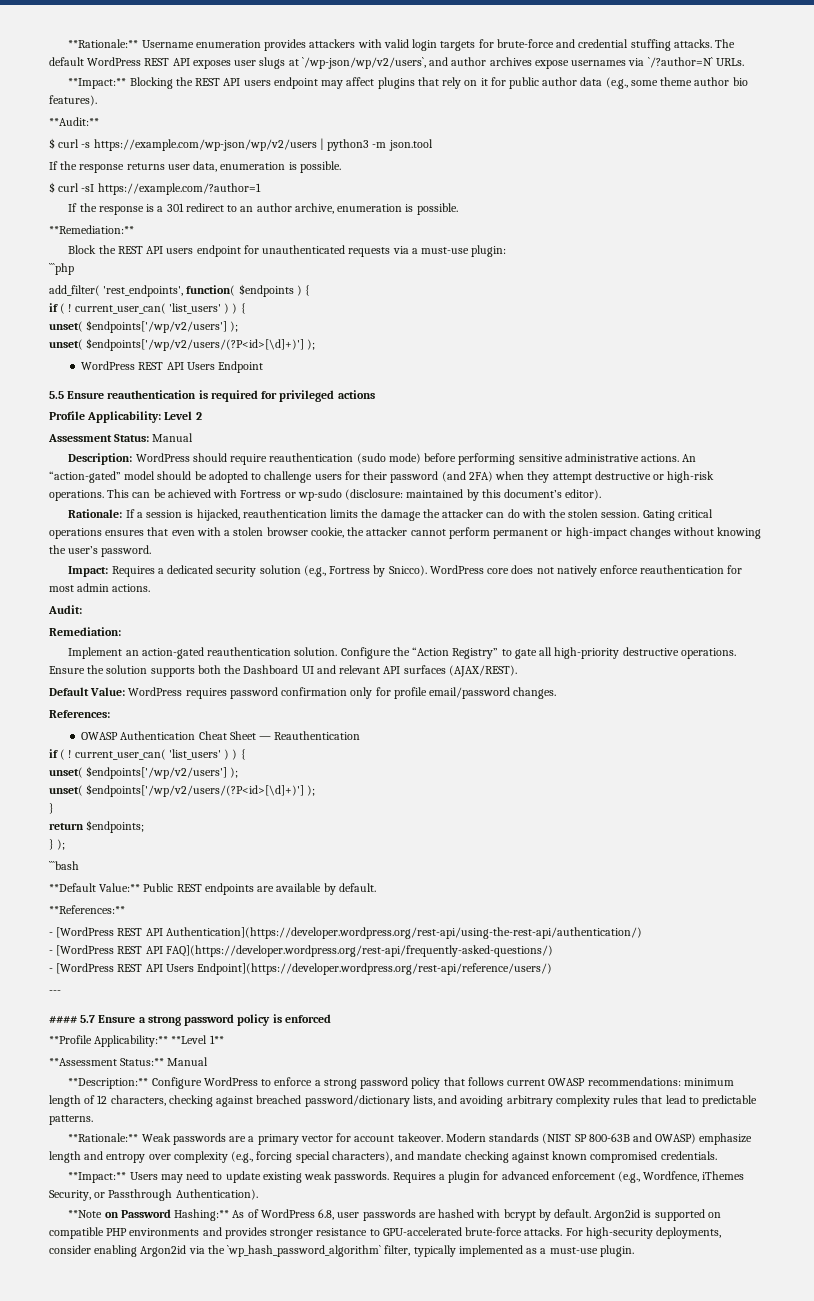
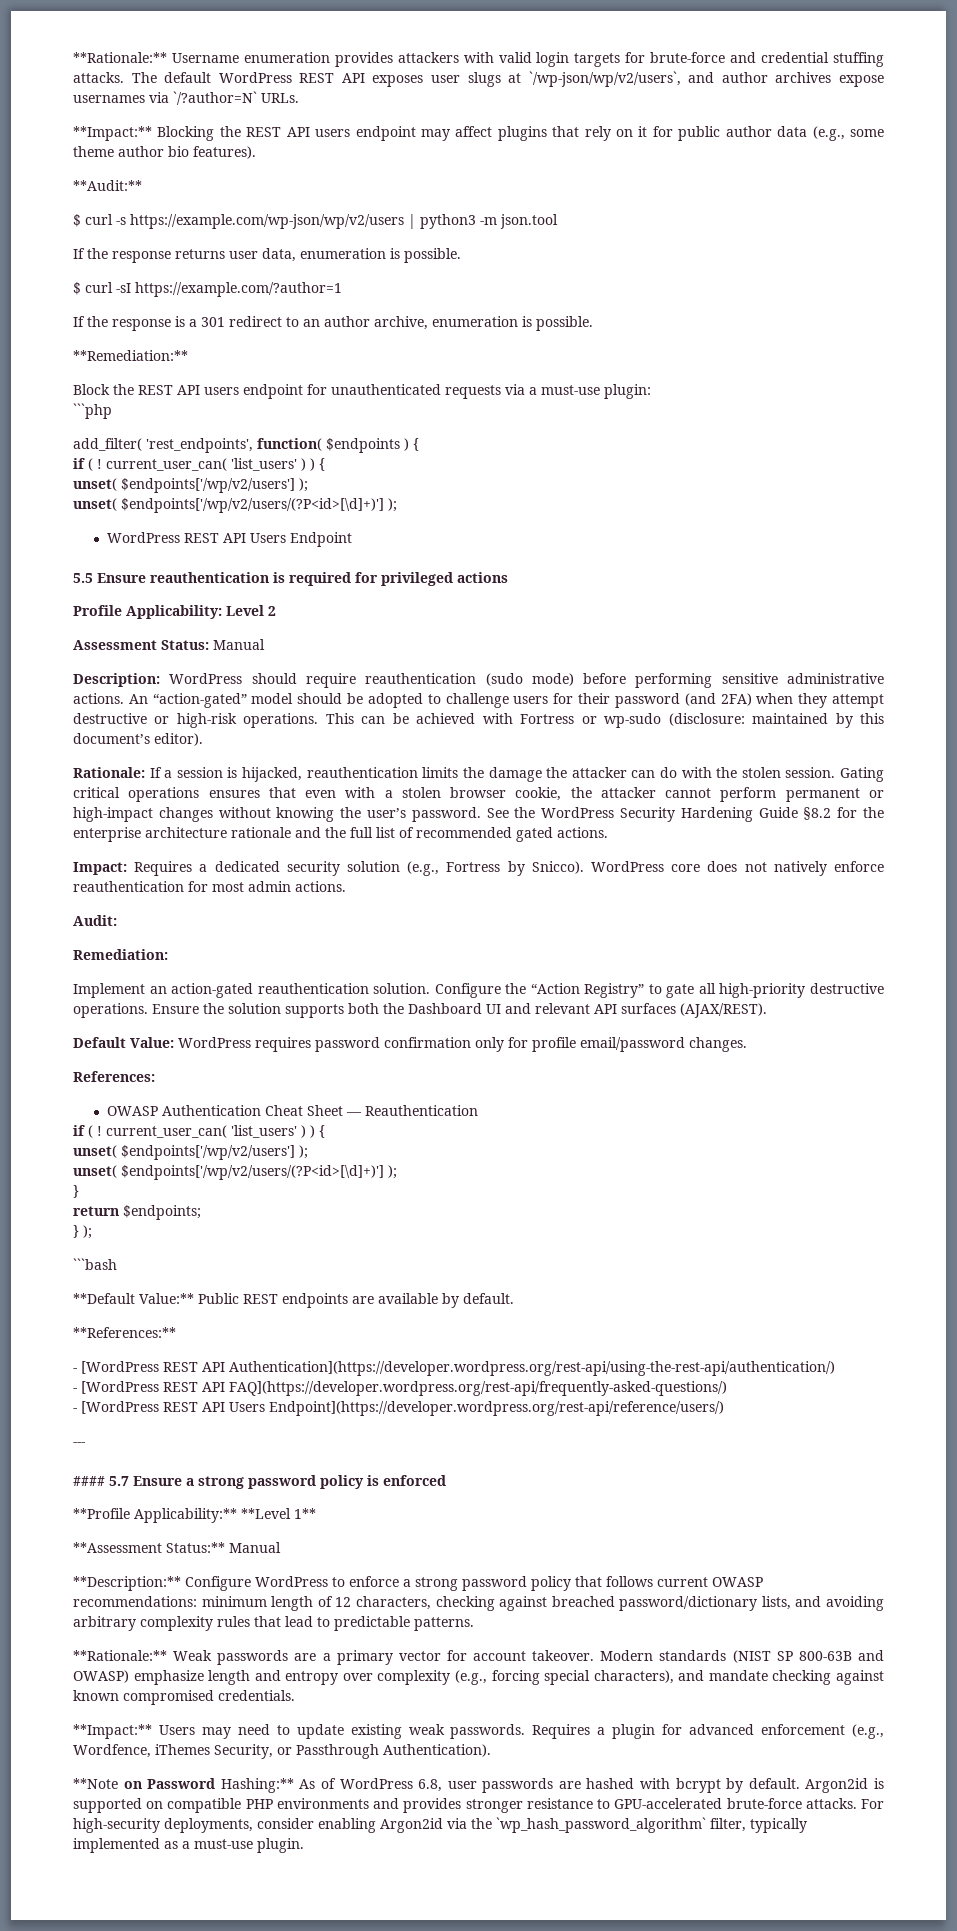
+ See the WordPress Security Hardening Guide §8.2 for the enterprise architecture rationale and the full list of recommended gated actions.

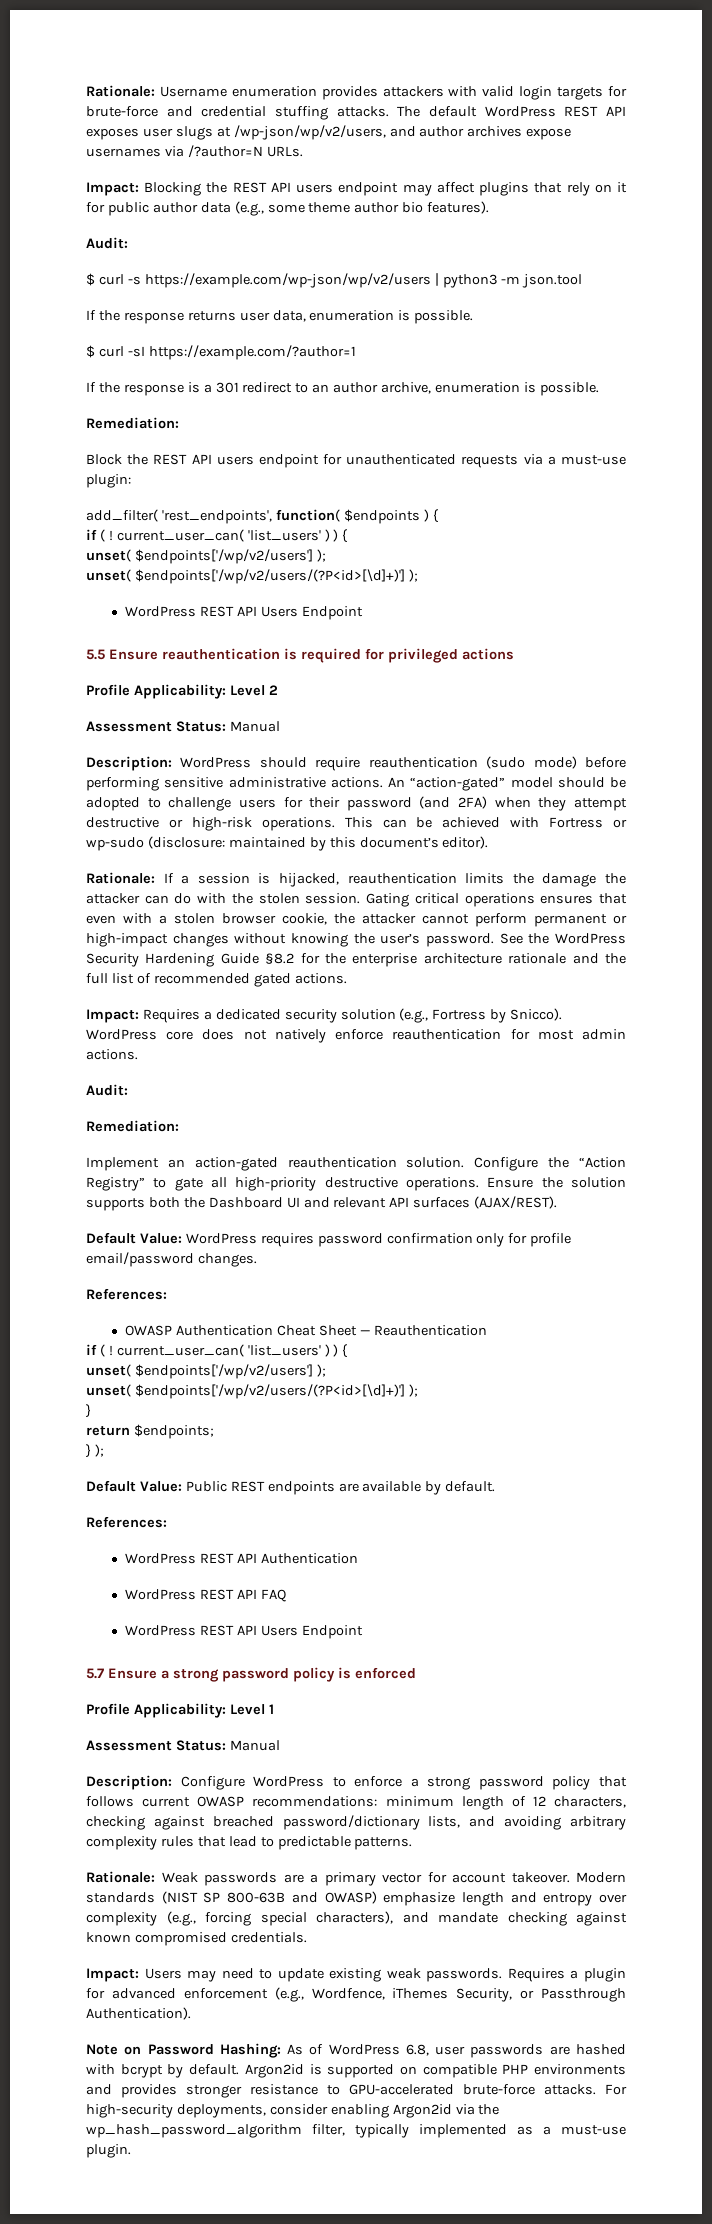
- **Rationale:** Username enumeration provides attackers with valid login targets for brute-force and credential stuffing attacks.
+ Rationale: Username enumeration provides attackers with valid login targets for brute-force and credential stuffing attacks.
- The default WordPress REST API exposes user slugs at `/wp-json/wp/v2/users`, and author archives expose usernames via `/?author=N` URLs.
+ The default WordPress REST API exposes user slugs at /wp-json/wp/v2/users, and author archives expose usernames via /?author=N URLs.
- **Impact:** Blocking the REST API users endpoint may affect plugins that rely on it for public author data (e.g., some theme author bio features).
- **Audit:**
+ Impact: Blocking the REST API users endpoint may affect plugins that rely on it for public author data (e.g., some theme author bio features).
+ Audit:
  If the response is a 301 redirect to an author archive, enumeration is possible.
- **Remediation:**
+ Remediation:
- ```php
- ```bash
- **Default Value:** Public REST endpoints are available by default.
- **References:**
- - [WordPress REST API Authentication](https://developer.wordpress.org/rest-api/using-the-rest-api/authentication/)
- - [WordPress REST API FAQ](https://developer.wordpress.org/rest-api/frequently-asked-questions/)
- - [WordPress REST API Users Endpoint](https://developer.wordpress.org/rest-api/reference/users/)
- ---
- #### 5.7 Ensure a strong password policy is enforced
+ Default Value: Public REST endpoints are available by default.
+ References:
+ WordPress REST API Authentication
+ WordPress REST API FAQ
+ WordPress REST API Users Endpoint
+ 5.7 Ensure a strong password policy is enforced
- **Profile Applicability:** **Level 1**
- **Assessment Status:** Manual
- **Description:** Configure WordPress to enforce a strong password policy that follows current OWASP recommendations: minimum length of 12 characters, checking against breached password/dictionary lists, and avoiding arbitrary complexity rules that lead to predictable patterns.
+ Profile Applicability: Level 1
+ Assessment Status: Manual
+ Description: Configure WordPress to enforce a strong password policy that follows current OWASP recommendations: minimum length of 12 characters, checking against breached password/dictionary lists, and avoiding arbitrary complexity rules that lead to predictable patterns.
- **Rationale:** Weak passwords are a primary vector for account takeover.
+ Rationale: Weak passwords are a primary vector for account takeover.
- **Impact:** Users may need to update existing weak passwords.
+ Impact: Users may need to update existing weak passwords.
- **Note on Password Hashing:** As of WordPress 6.8, user passwords are hashed with bcrypt by default.
+ Note on Password Hashing: As of WordPress 6.8, user passwords are hashed with bcrypt by default.
- For high-security deployments, consider enabling Argon2id via the `wp_hash_password_algorithm` filter, typically implemented as a must-use plugin.
+ For high-security deployments, consider enabling Argon2id via the wp_hash_password_algorithm filter, typically implemented as a must-use plugin.

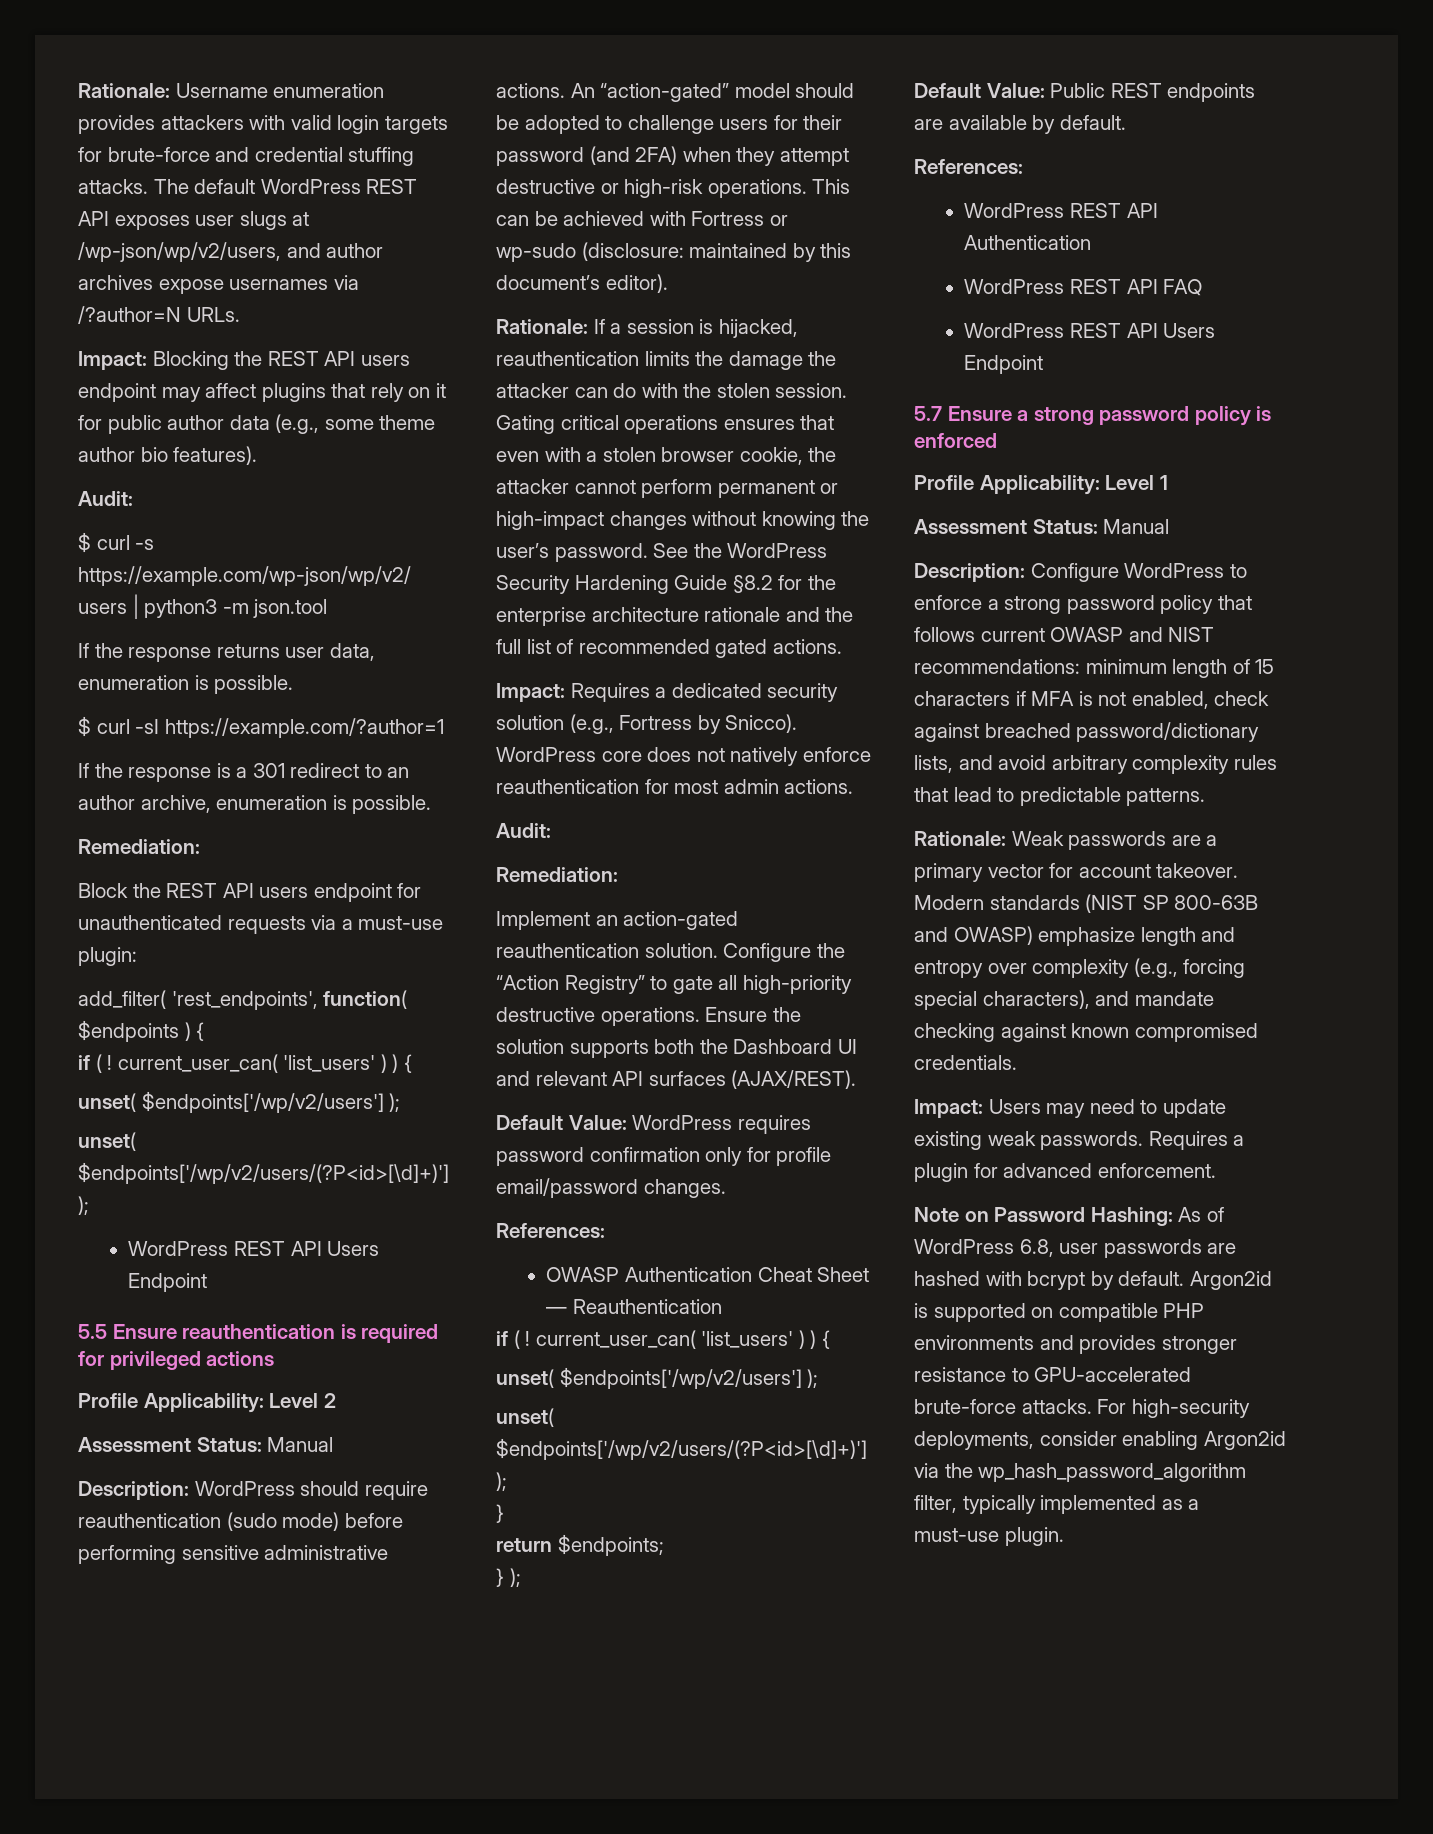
- Description: Configure WordPress to enforce a strong password policy that follows current OWASP recommendations: minimum length of 12 characters, checking against breached password/dictionary lists, and avoiding arbitrary complexity rules that lead to predictable patterns.
+ Description: Configure WordPress to enforce a strong password policy that follows current OWASP and NIST recommendations: minimum length of 15 characters if MFA is not enabled, check against breached password/dictionary lists, and avoid arbitrary complexity rules that lead to predictable patterns.
- Requires a plugin for advanced enforcement (e.g., Wordfence, iThemes Security, or Passthrough Authentication).
+ Requires a plugin for advanced enforcement.

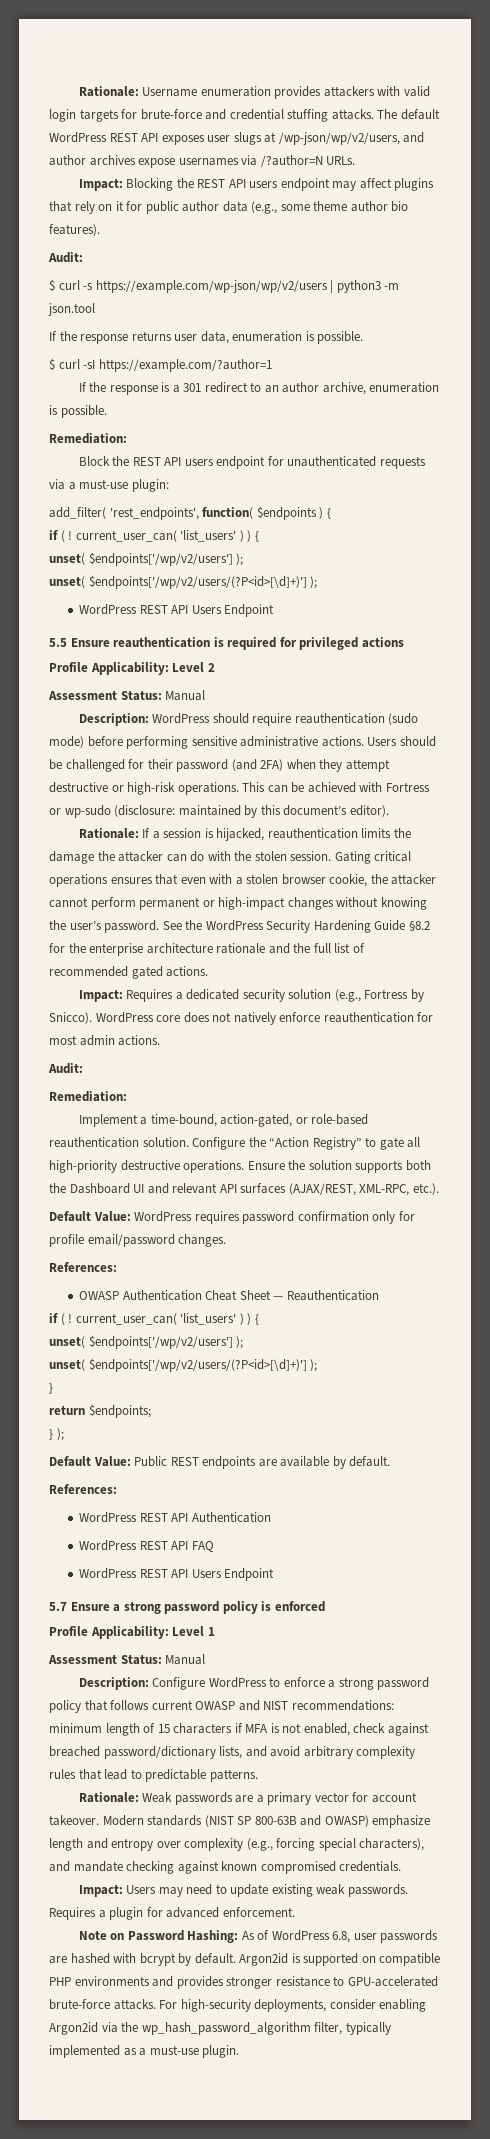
- An “action-gated” model should be adopted to challenge users for their password (and 2FA) when they attempt destructive or high-risk operations.
+ Users should be challenged for their password (and 2FA) when they attempt destructive or high-risk operations.
- Implement an action-gated reauthentication solution.
+ Implement a time-bound, action-gated, or role-based reauthentication solution.
- Ensure the solution supports both the Dashboard UI and relevant API surfaces (AJAX/REST).
+ Ensure the solution supports both the Dashboard UI and relevant API surfaces (AJAX/REST, XML-RPC, etc.).

